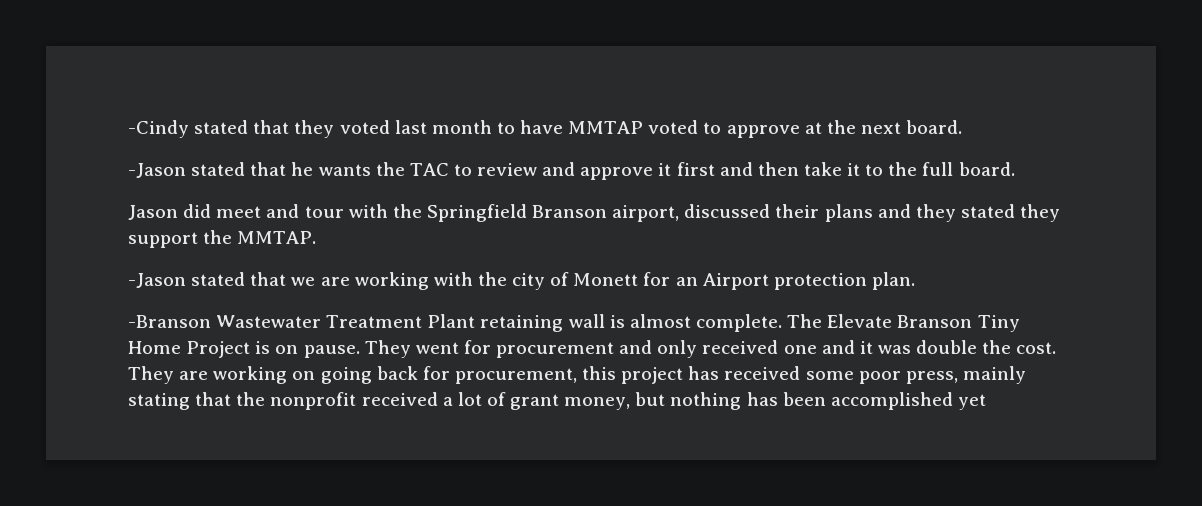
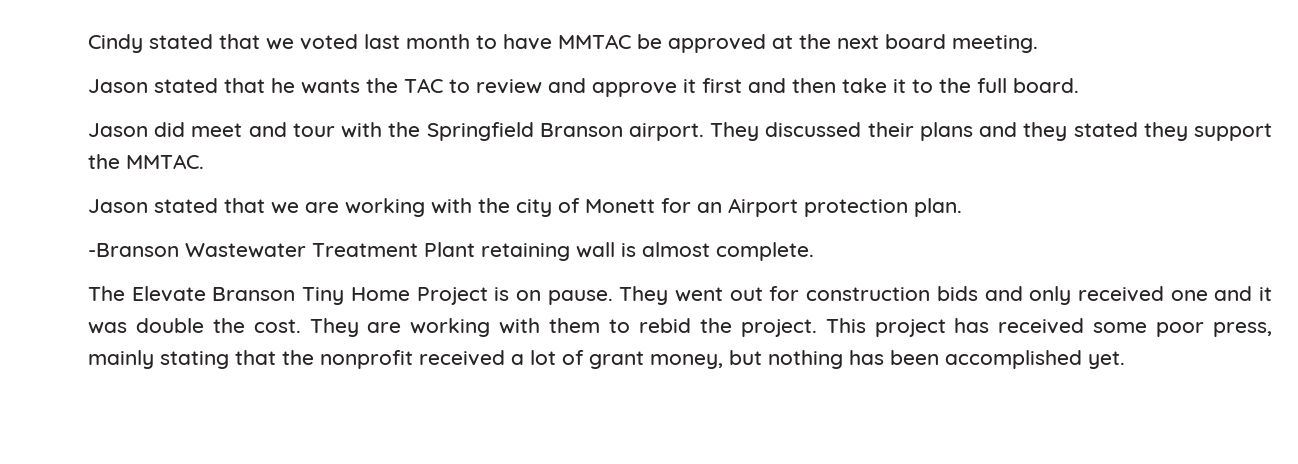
- -Cindy stated that they voted last month to have MMTAP voted to approve at the next board.
- -Jason stated that he wants the TAC to review and approve it first and then take it to the full board.
+ Cindy stated that we voted last month to have MMTAC be approved at the next board meeting.
+ Jason stated that he wants the TAC to review and approve it first and then take it to the full board.
- Jason did meet and tour with the Springfield Branson airport, discussed their plans and they stated they support the MMTAP.
- -Jason stated that we are working with the city of Monett for an Airport protection plan.
+ Jason did meet and tour with the Springfield Branson airport. They discussed their plans and they stated they support the MMTAC.
+ Jason stated that we are working with the city of Monett for an Airport protection plan.
- -Branson Wastewater Treatment Plant retaining wall is almost complete. The Elevate Branson Tiny Home Project is on pause.
+ -Branson Wastewater Treatment Plant retaining wall is almost complete.
+ The Elevate Branson Tiny Home Project is on pause.
- They went for procurement and only received one and it was double the cost.
+ They went out for construction bids and only received one and it was double the cost.
- They are working on going back for procurement, this project has received some poor press, mainly stating that the nonprofit received a lot of grant money, but nothing has been accomplished yet
+ They are working with them to rebid the project. This project has received some poor press, mainly stating that the nonprofit received a lot of grant money, but nothing has been accomplished yet.

